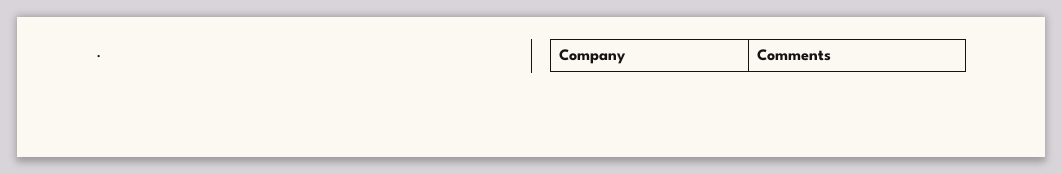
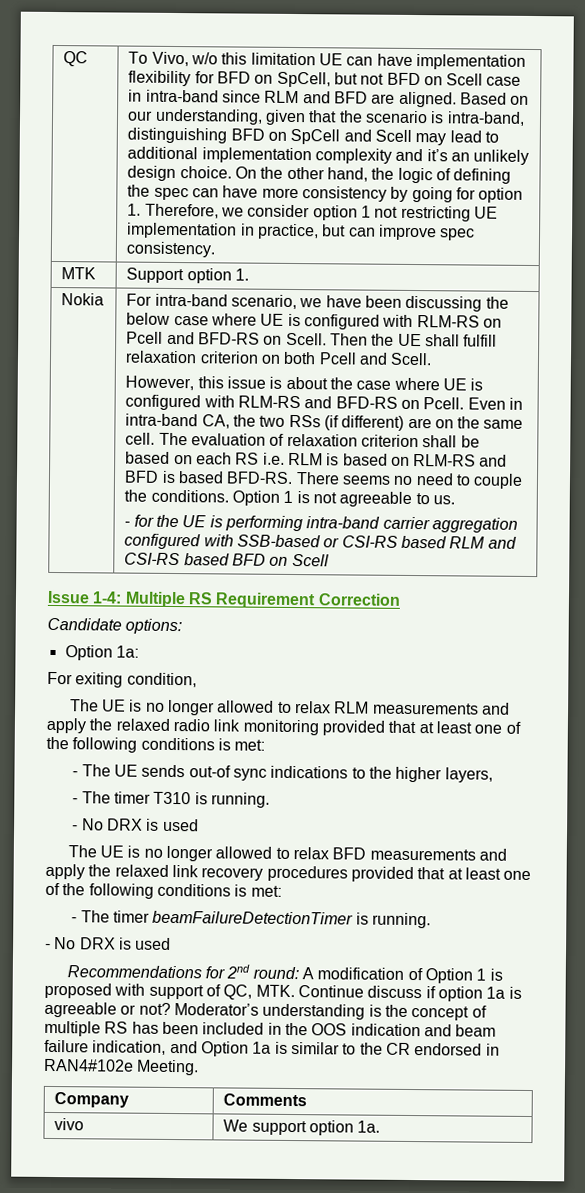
- .
+ QC | To Vivo, w/o this limitation UE can have implementation flexibility for BFD on SpCell, but not BFD on Scell case in intra-band since RLM and BFD are aligned. Based on our understanding, given that the scenario is intra-band, distinguishing BFD on SpCell and Scell may lead to additional implementation complexity and it’s an unlikely design choice. On the other hand, the logic of defining the spec can have more consistency by going for option 1. Therefore, we consider option 1 not restricting UE implementation in practice, but can improve spec consistency.
+ MTK | Support option 1.
+ Nokia | For intra-band scenario, we have been discussing the below case where UE is configured with RLM-RS on Pcell and BFD-RS on Scell. Then the UE shall fulfill relaxation criterion on both Pcell and Scell.
+ However, this issue is about the case where UE is configured with RLM-RS and BFD-RS on Pcell. Even in intra-band CA, the two RSs (if different) are on the same cell. The evaluation of relaxation criterion shall be based on each RS i.e. RLM is based on RLM-RS and BFD is based BFD-RS. There seems no need to couple the conditions. Option 1 is not agreeable to us.
+ - for the UE is performing intra-band carrier aggregation configured with SSB-based or CSI-RS based RLM and CSI-RS based BFD on Scell
+ Issue 1-4: Multiple RS Requirement Correction
+ Candidate options:
+ Option 1a:
+ For exiting condition,
+ The UE is no longer allowed to relax RLM measurements and apply the relaxed radio link monitoring provided that at least one of the following conditions is met:
+ - The UE sends out-of sync indications to the higher layers,
+ - The timer T310 is running.
+ - No DRX is used
+ The UE is no longer allowed to relax BFD measurements and apply the relaxed link recovery procedures provided that at least one of the following conditions is met:
+ - The timer beamFailureDetectionTimer is running.
+ - No DRX is used
+ Recommendations for 2nd round: A modification of Option 1 is proposed with support of QC, MTK. Continue discuss if option 1a is agreeable or not? Moderator’s understanding is the concept of multiple RS has been included in the OOS indication and beam failure indication, and Option 1a is similar to the CR endorsed in RAN4#102e Meeting.
  Company | Comments
+ vivo | We support option 1a.

